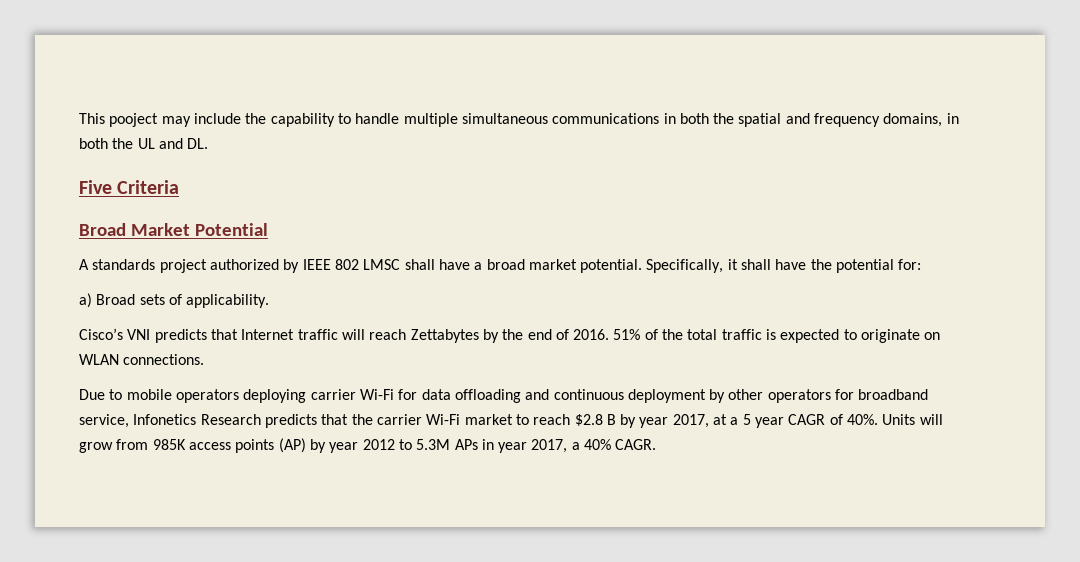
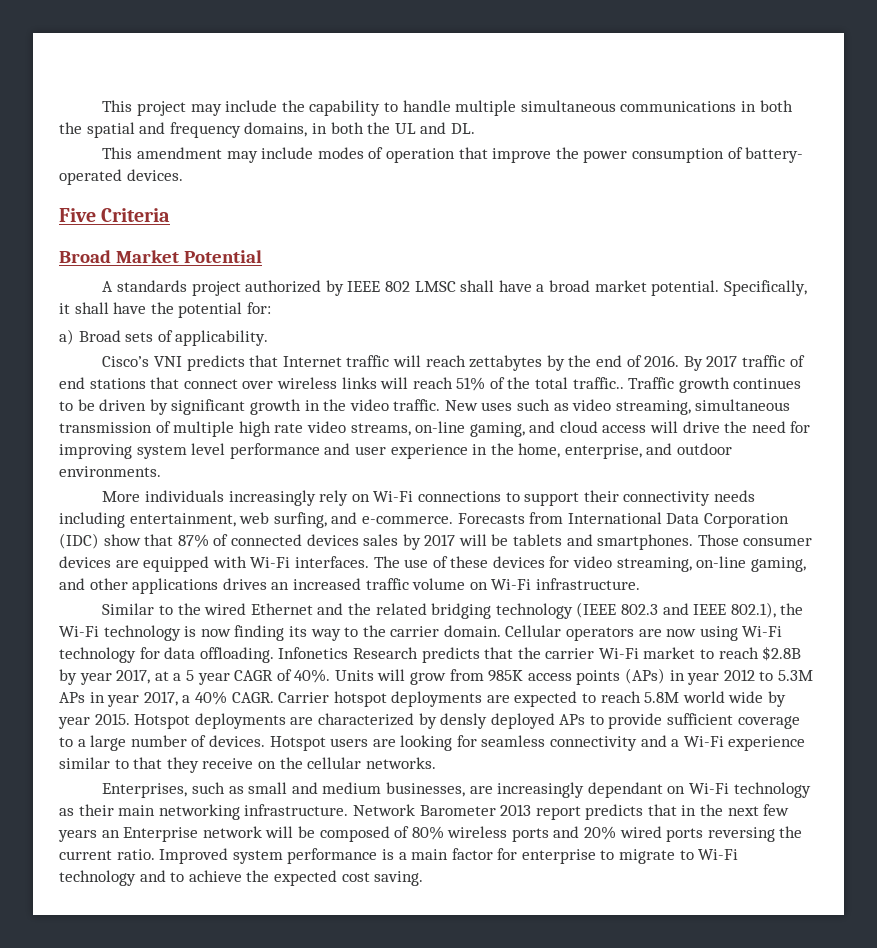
- This pooject may include the capability to handle multiple simultaneous communications in both the spatial and frequency domains, in both the UL and DL.
+ This project may include the capability to handle multiple simultaneous communications in both the spatial and frequency domains, in both the UL and DL.
+ This amendment may include modes of operation that improve the power consumption of battery- operated devices.
- Cisco’s VNI predicts that Internet traffic will reach Zettabytes by the end of 2016.
+ Cisco’s VNI predicts that Internet traffic will reach zettabytes by the end of 2016.
- 51% of the total traffic is expected to originate on WLAN connections.
- Due to mobile operators deploying carrier Wi-Fi for data offloading and continuous deployment by other operators for broadband service, Infonetics Research predicts that the carrier Wi-Fi market to reach $2.8 B by year 2017, at a 5 year CAGR of 40%.
+ By 2017 traffic of end stations that connect over wireless links will reach 51% of the total traffic.. Traffic growth continues to be driven by significant growth in the video traffic. New uses such as video streaming, simultaneous transmission of multiple high rate video streams, on-line gaming, and cloud access will drive the need for improving system level performance and user experience in the home, enterprise, and outdoor environments.
+ More individuals increasingly rely on Wi-Fi connections to support their connectivity needs including entertainment, web surfing, and e-commerce. Forecasts from International Data Corporation (IDC) show that 87% of connected devices sales by 2017 will be tablets and smartphones. Those consumer devices are equipped with Wi-Fi interfaces. The use of these devices for video streaming, on-line gaming, and other applications drives an increased traffic volume on Wi-Fi infrastructure.
+ Similar to the wired Ethernet and the related bridging technology (IEEE 802.3 and IEEE 802.1), the Wi-Fi technology is now finding its way to the carrier domain. Cellular operators are now using Wi-Fi technology for data offloading. Infonetics Research predicts that the carrier Wi-Fi market to reach $2.8B by year 2017, at a 5 year CAGR of 40%.
- Units will grow from 985K access points (AP) by year 2012 to 5.3M APs in year 2017, a 40% CAGR.
+ Units will grow from 985K access points (APs) in year 2012 to 5.3M APs in year 2017, a 40% CAGR.
+ Carrier hotspot deployments are expected to reach 5.8M world wide by year 2015. Hotspot deployments are characterized by densly deployed APs to provide sufficient coverage to a large number of devices. Hotspot users are looking for seamless connectivity and a Wi-Fi experience similar to that they receive on the cellular networks.
+ Enterprises, such as small and medium businesses, are increasingly dependant on Wi-Fi technology as their main networking infrastructure. Network Barometer 2013 report predicts that in the next few years an Enterprise network will be composed of 80% wireless ports and 20% wired ports reversing the current ratio. Improved system performance is a main factor for enterprise to migrate to Wi-Fi technology and to achieve the expected cost saving.

